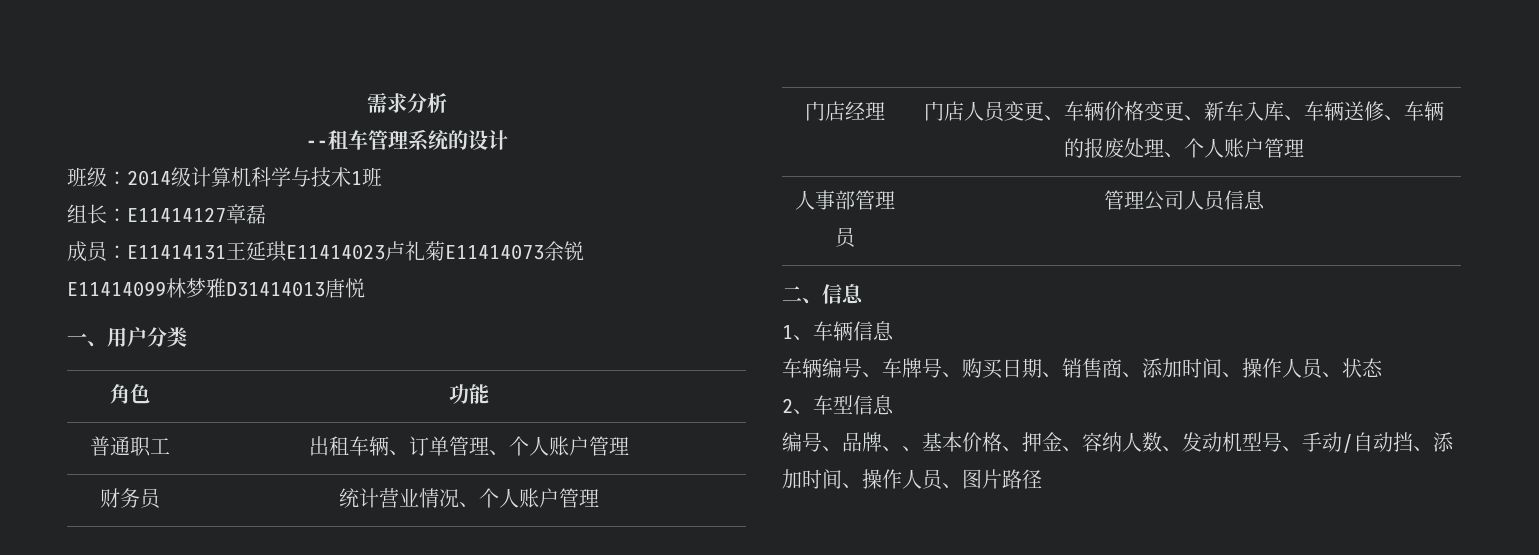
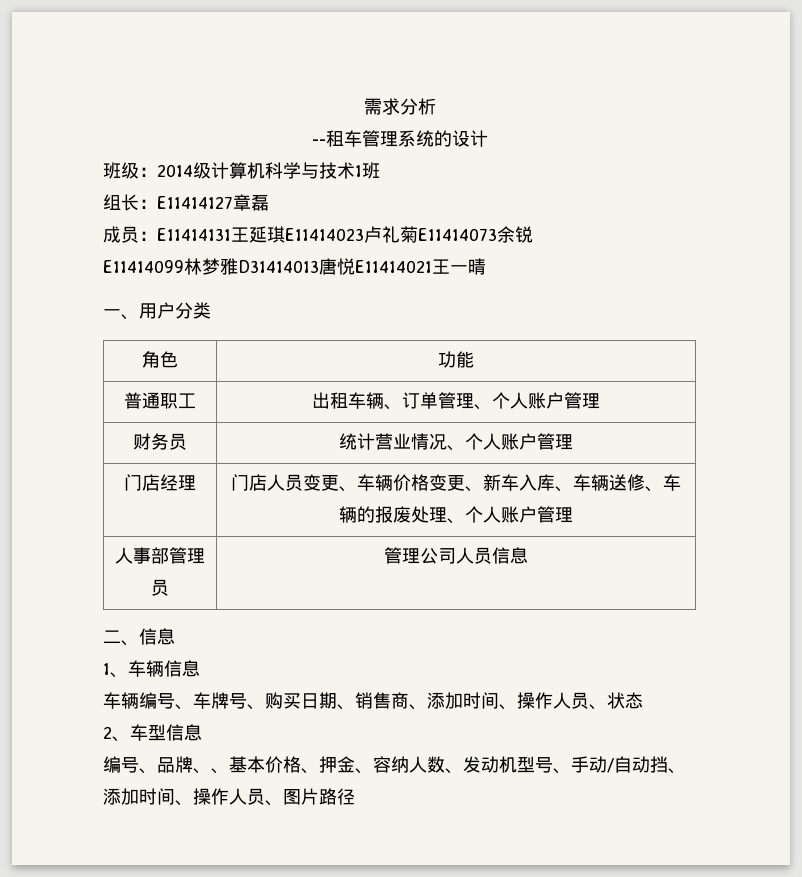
- E11414099林梦雅D31414013唐悦
+ E11414099林梦雅D31414013唐悦E11414021王一晴

